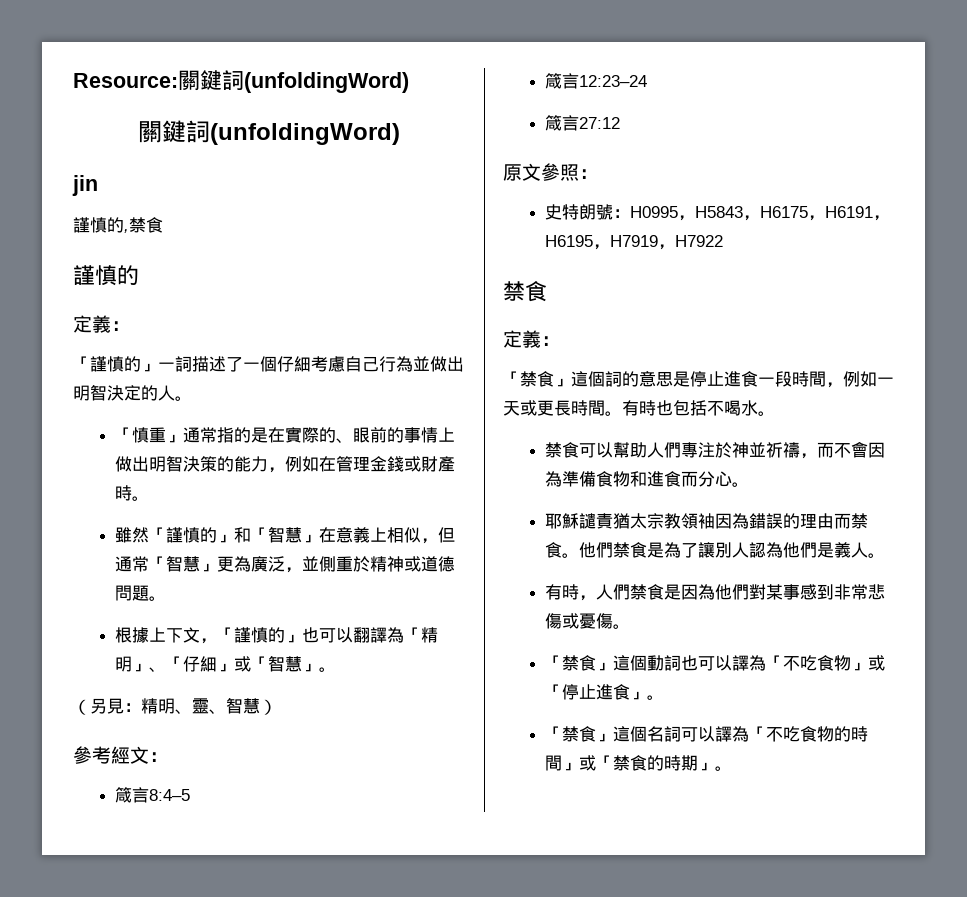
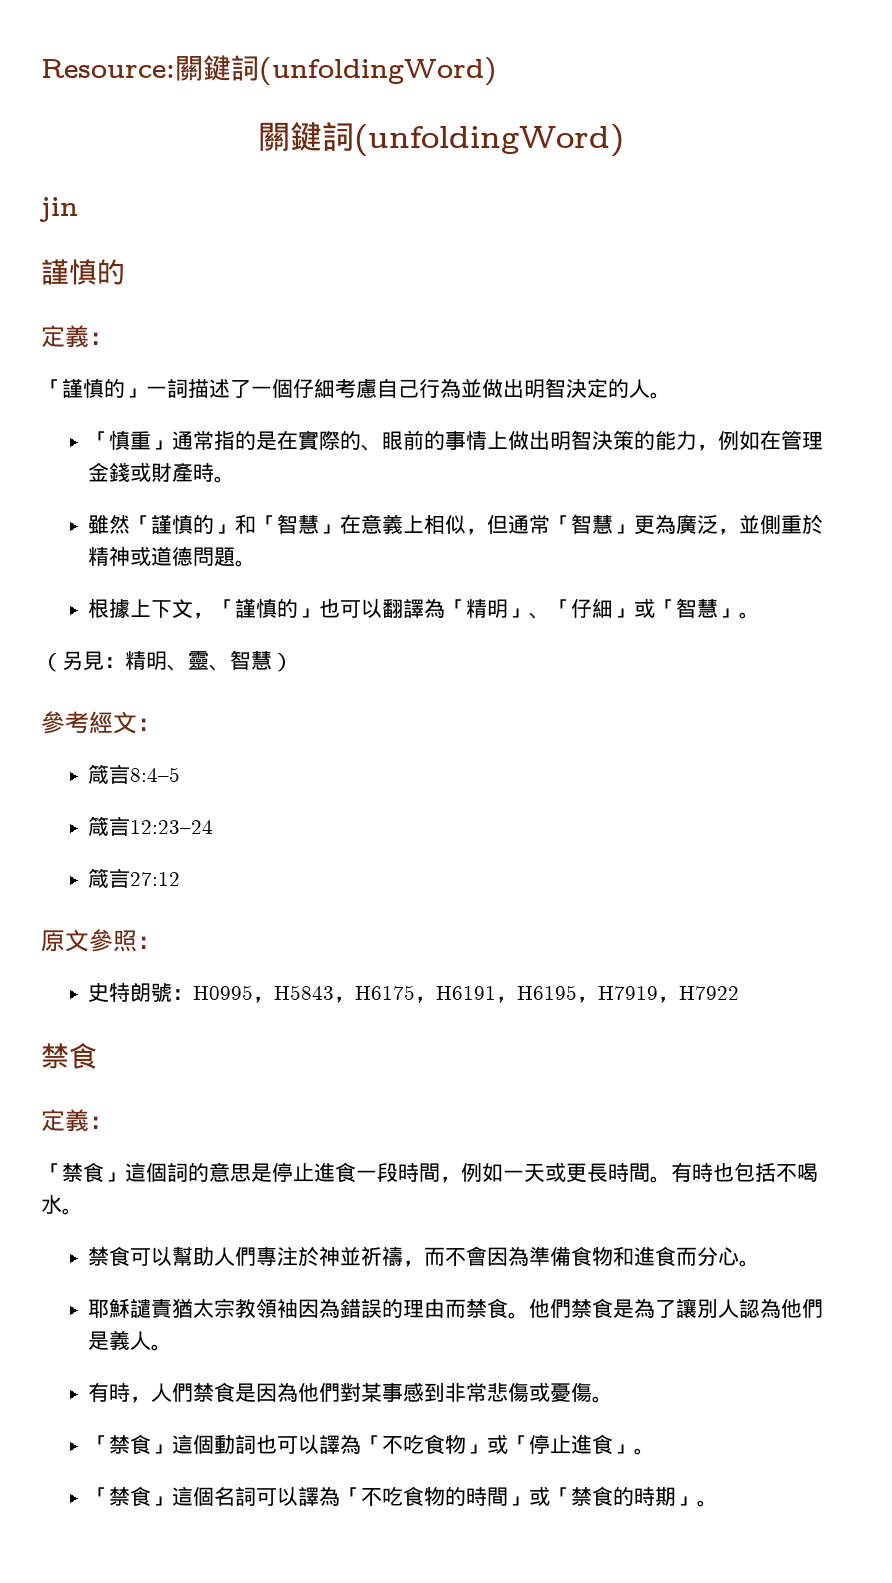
- 謹慎的,禁食

